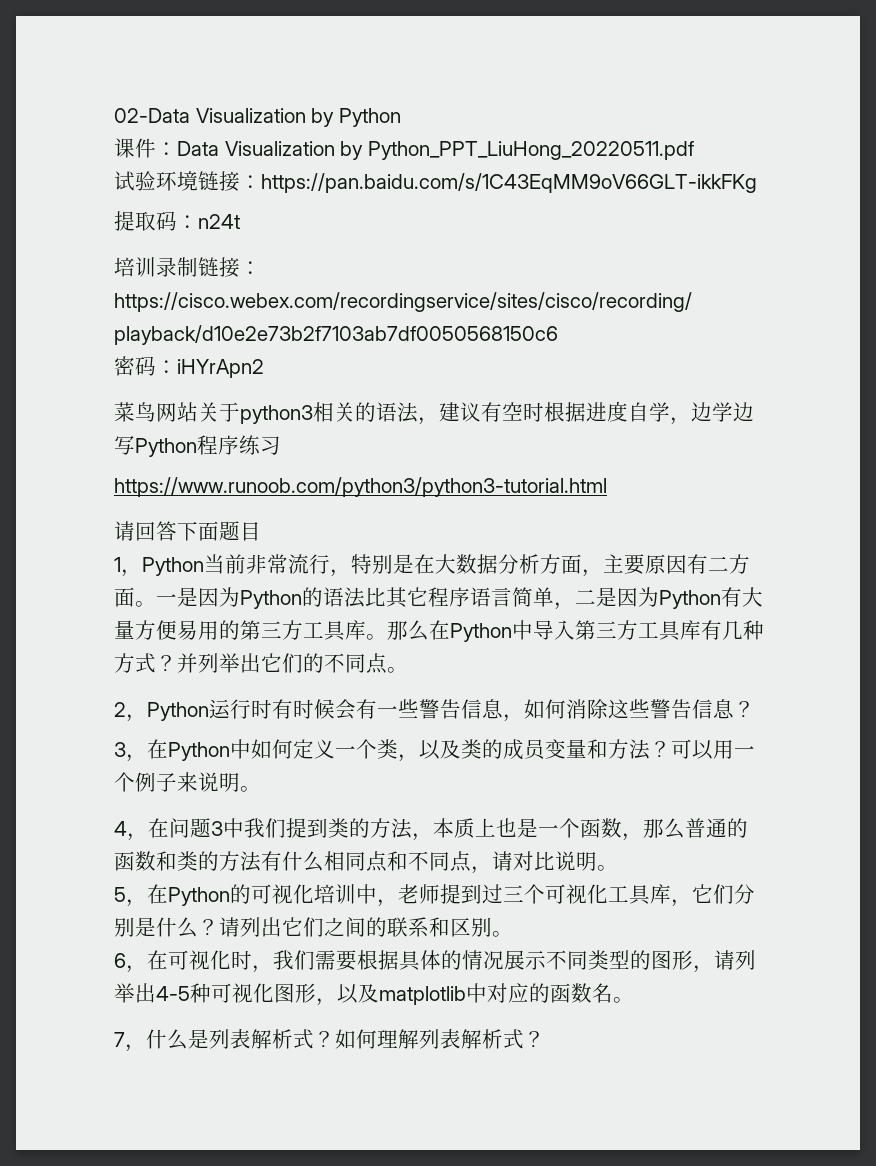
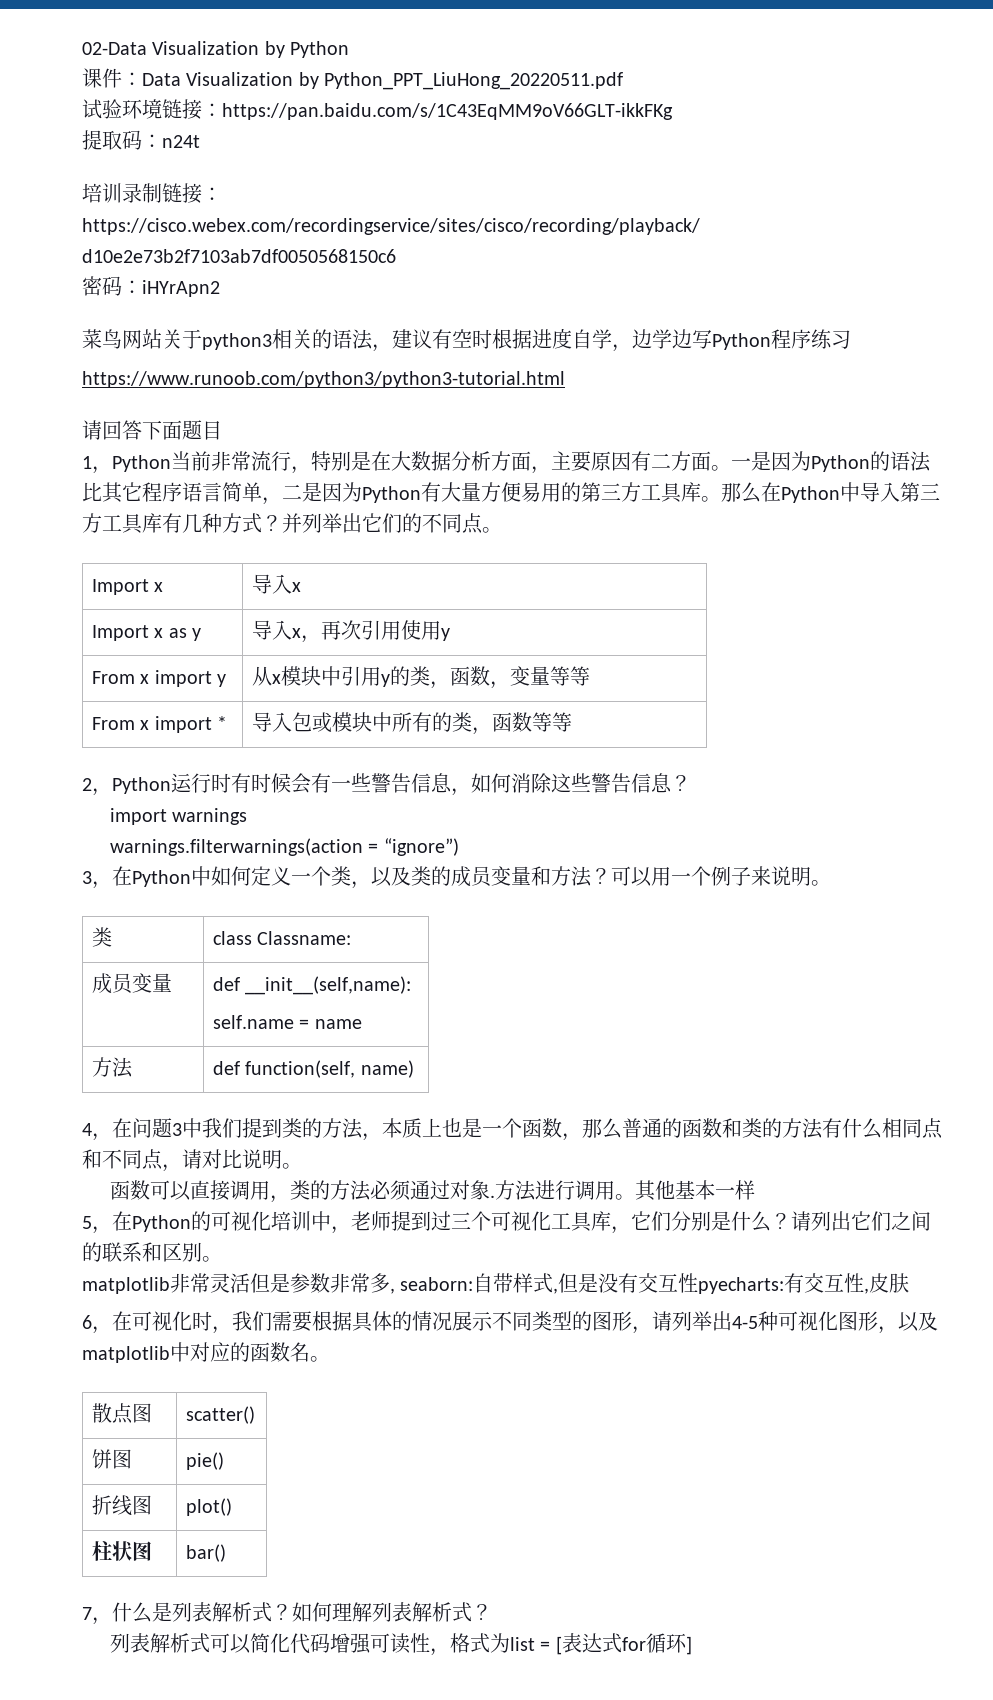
+ Import x | 导入x
+ Import x as y | 导入x，再次引用使用y
+ From x import y | 从x模块中引用y的类，函数，变量等等
+ From x import * | 导入包或模块中所有的类，函数等等
+ import warnings
+ warnings.filterwarnings(action = “ignore”)
+ 类 | class Classname:
+ 成员变量 | def __init__(self,name):
+ self.name = name
+ 方法 | def function(self, name)
+ 函数可以直接调用，类的方法必须通过对象.方法进行调用。其他基本一样
+ matplotlib非常灵活但是参数非常多, seaborn:自带样式,但是没有交互性pyecharts:有交互性,皮肤
+ 散点图 | scatter()
+ 饼图 | pie()
+ 折线图 | plot()
+ 柱状图 | bar()
+ 列表解析式可以简化代码增强可读性，格式为list = [表达式for循环]

